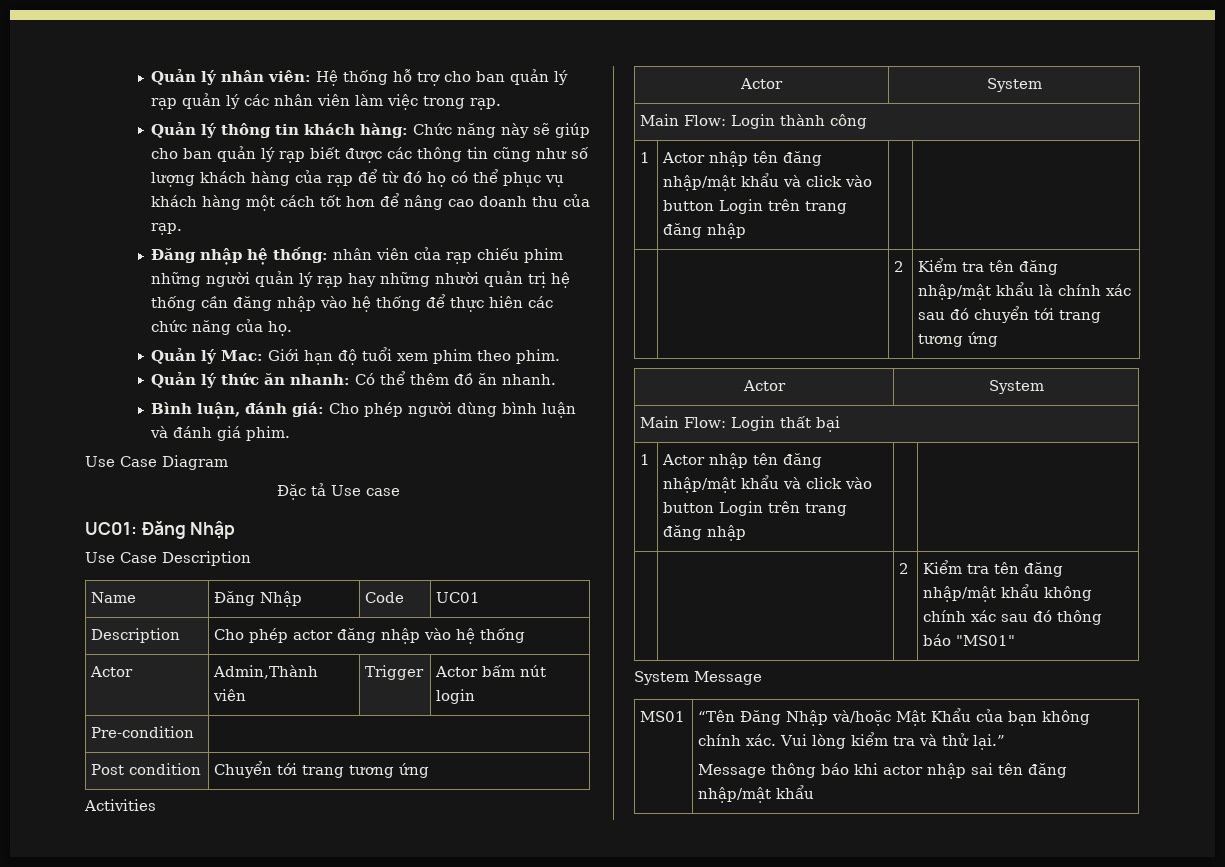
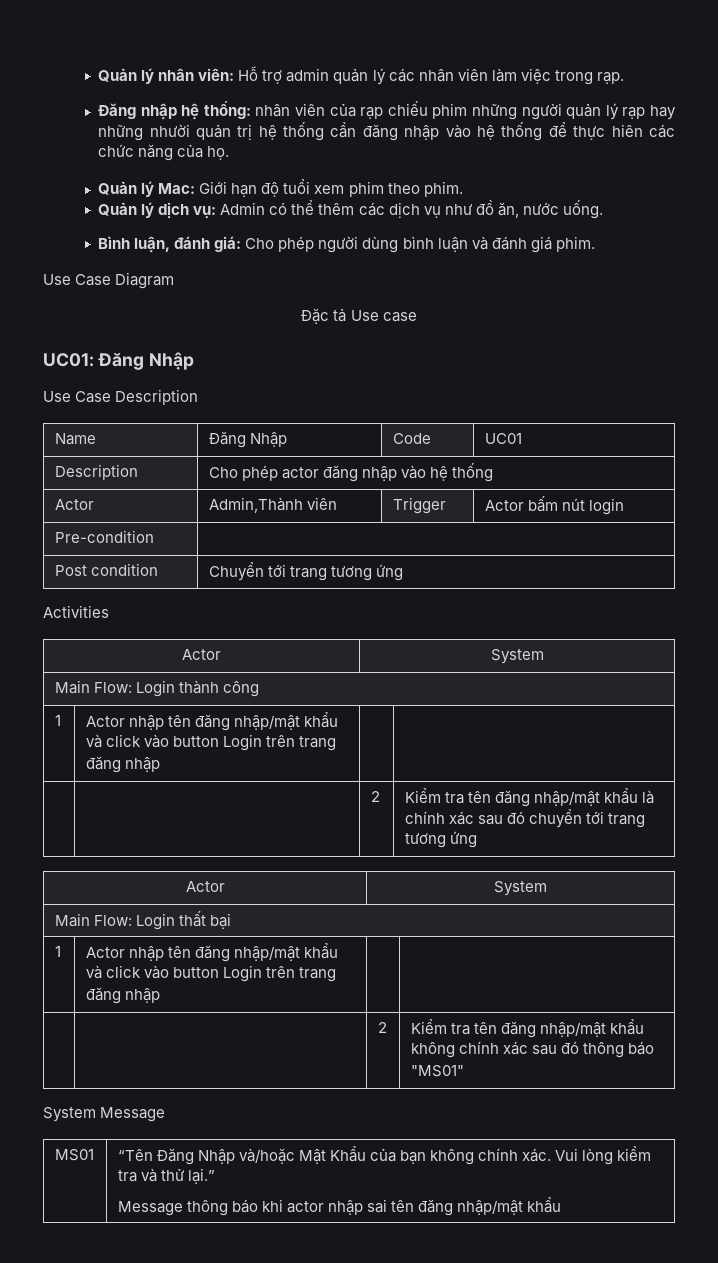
- Quản lý nhân viên: Hệ thống hỗ trợ cho ban quản lý rạp quản lý các nhân viên làm việc trong rạp.
+ Quản lý nhân viên: Hỗ trợ admin quản lý các nhân viên làm việc trong rạp.
- Quản lý thông tin khách hàng: Chức năng này sẽ giúp cho ban quản lý rạp biết được các thông tin cũng như số lượng khách hàng của rạp để từ đó họ có thể phục vụ khách hàng một cách tốt hơn để nâng cao doanh thu của rạp.
- Quản lý thức ăn nhanh: Có thể thêm đồ ăn nhanh.
+ Quản lý dịch vụ: Admin có thể thêm các dịch vụ như đồ ăn, nước uống.

